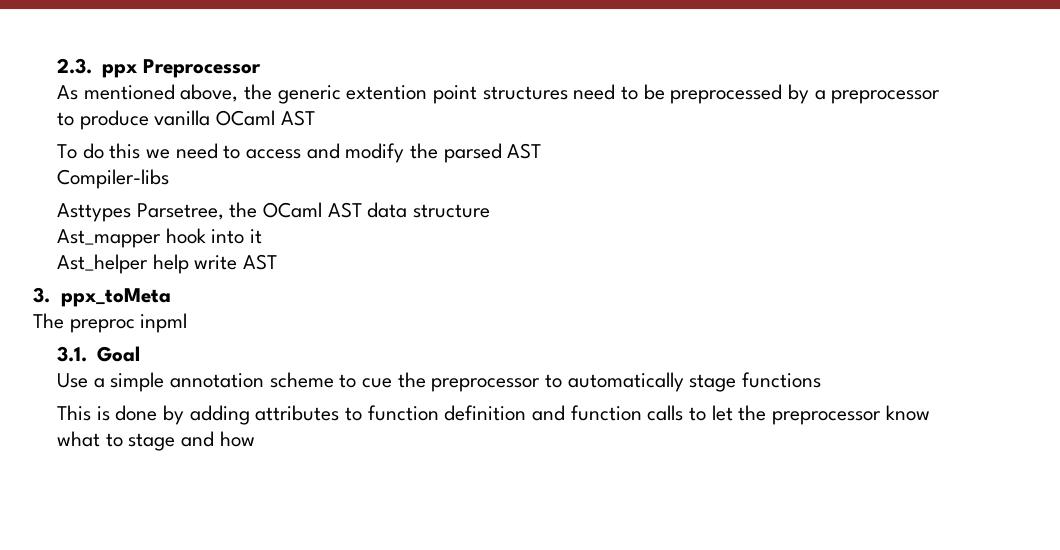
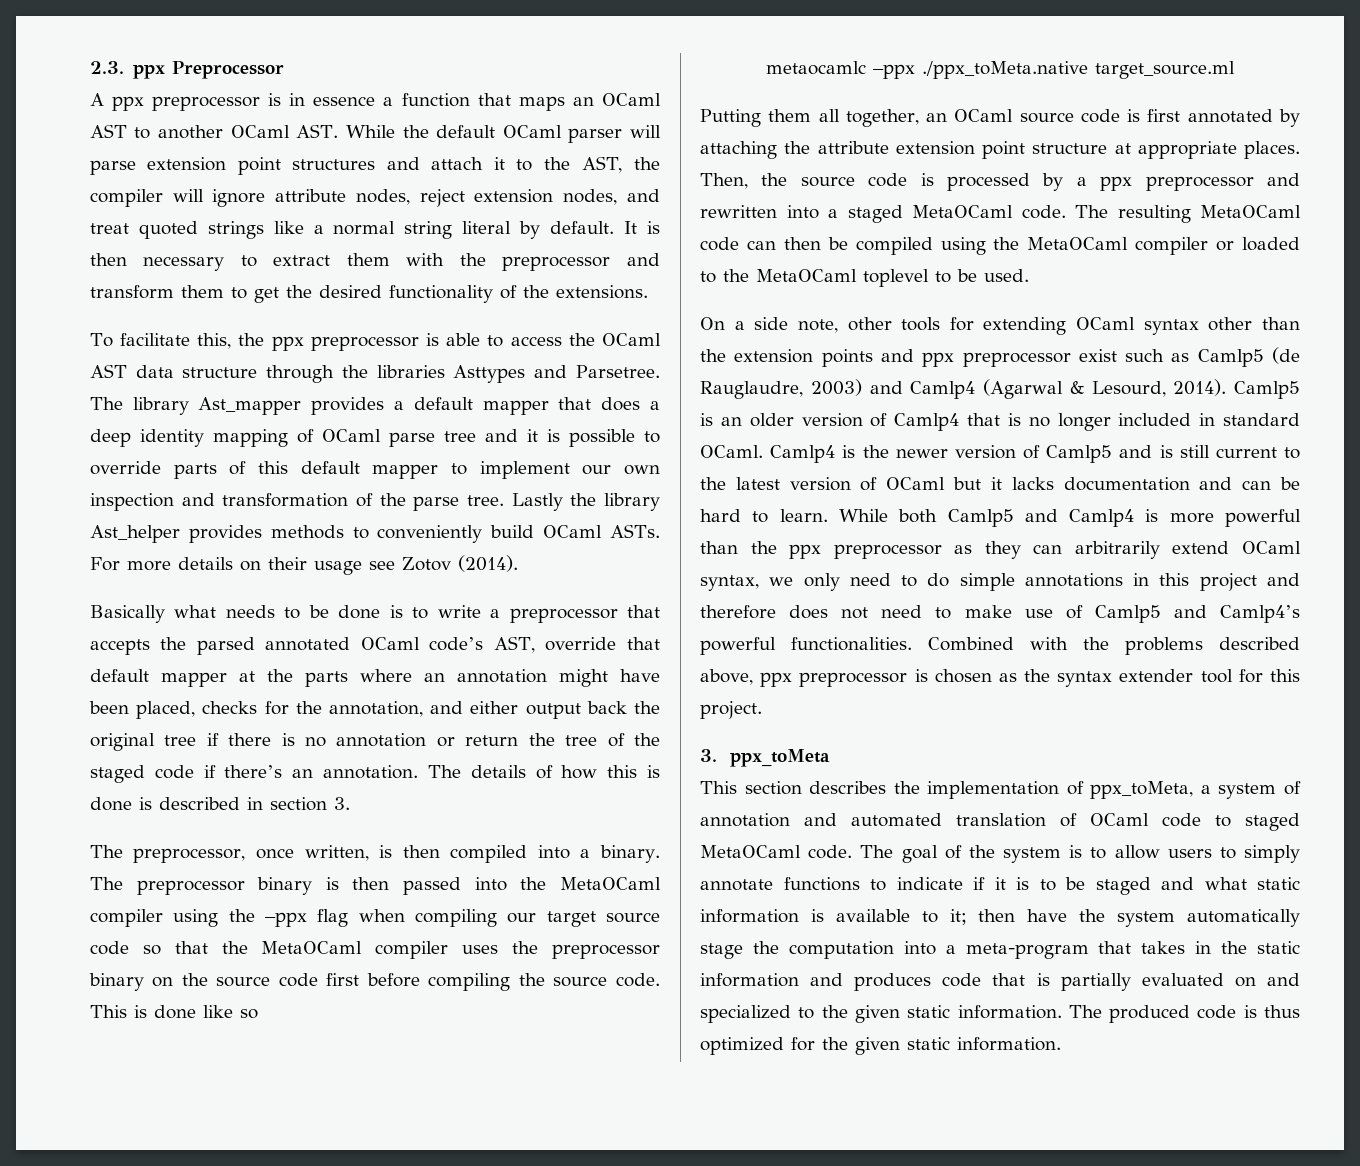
- As mentioned above, the generic extention point structures need to be preprocessed by a preprocessor to produce vanilla OCaml AST
- To do this we need to access and modify the parsed AST
- Compiler-libs
- Asttypes Parsetree, the OCaml AST data structure
- Ast_mapper hook into it
- Ast_helper help write AST
+ A ppx preprocessor is in essence a function that maps an OCaml AST to another OCaml AST. While the default OCaml parser will parse extension point structures and attach it to the AST, the compiler will ignore attribute nodes, reject extension nodes, and treat quoted strings like a normal string literal by default. It is then necessary to extract them with the preprocessor and transform them to get the desired functionality of the extensions.
+ To facilitate this, the ppx preprocessor is able to access the OCaml AST data structure through the libraries Asttypes and Parsetree. The library Ast_mapper provides a default mapper that does a deep identity mapping of OCaml parse tree and it is possible to override parts of this default mapper to implement our own inspection and transformation of the parse tree. Lastly the library Ast_helper provides methods to conveniently build OCaml ASTs. For more details on their usage see Zotov (2014).
+ Basically what needs to be done is to write a preprocessor that accepts the parsed annotated OCaml code’s AST, override that default mapper at the parts where an annotation might have been placed, checks for the annotation, and either output back the original tree if there is no annotation or return the tree of the staged code if there’s an annotation. The details of how this is done is described in section 3.
+ The preprocessor, once written, is then compiled into a binary. The preprocessor binary is then passed into the MetaOCaml compiler using the –ppx flag when compiling our target source code so that the MetaOCaml compiler uses the preprocessor binary on the source code first before compiling the source code. This is done like so
+ metaocamlc –ppx ./ppx_toMeta.native target_source.ml
+ Putting them all together, an OCaml source code is first annotated by attaching the attribute extension point structure at appropriate places. Then, the source code is processed by a ppx preprocessor and rewritten into a staged MetaOCaml code. The resulting MetaOCaml code can then be compiled using the MetaOCaml compiler or loaded to the MetaOCaml toplevel to be used.
+ On a side note, other tools for extending OCaml syntax other than the extension points and ppx preprocessor exist such as Camlp5 (de Rauglaudre, 2003) and Camlp4 (Agarwal & Lesourd, 2014). Camlp5 is an older version of Camlp4 that is no longer included in standard OCaml. Camlp4 is the newer version of Camlp5 and is still current to the latest version of OCaml but it lacks documentation and can be hard to learn. While both Camlp5 and Camlp4 is more powerful than the ppx preprocessor as they can arbitrarily extend OCaml syntax, we only need to do simple annotations in this project and therefore does not need to make use of Camlp5 and Camlp4’s powerful functionalities. Combined with the problems described above, ppx preprocessor is chosen as the syntax extender tool for this project.
  3. ppx_toMeta
- The preproc inpml
- 3.1. Goal
- Use a simple annotation scheme to cue the preprocessor to automatically stage functions
- This is done by adding attributes to function definition and function calls to let the preprocessor know what to stage and how
+ This section describes the implementation of ppx_toMeta, a system of annotation and automated translation of OCaml code to staged MetaOCaml code. The goal of the system is to allow users to simply annotate functions to indicate if it is to be staged and what static information is available to it; then have the system automatically stage the computation into a meta-program that takes in the static information and produces code that is partially evaluated on and specialized to the given static information. The produced code is thus optimized for the given static information.

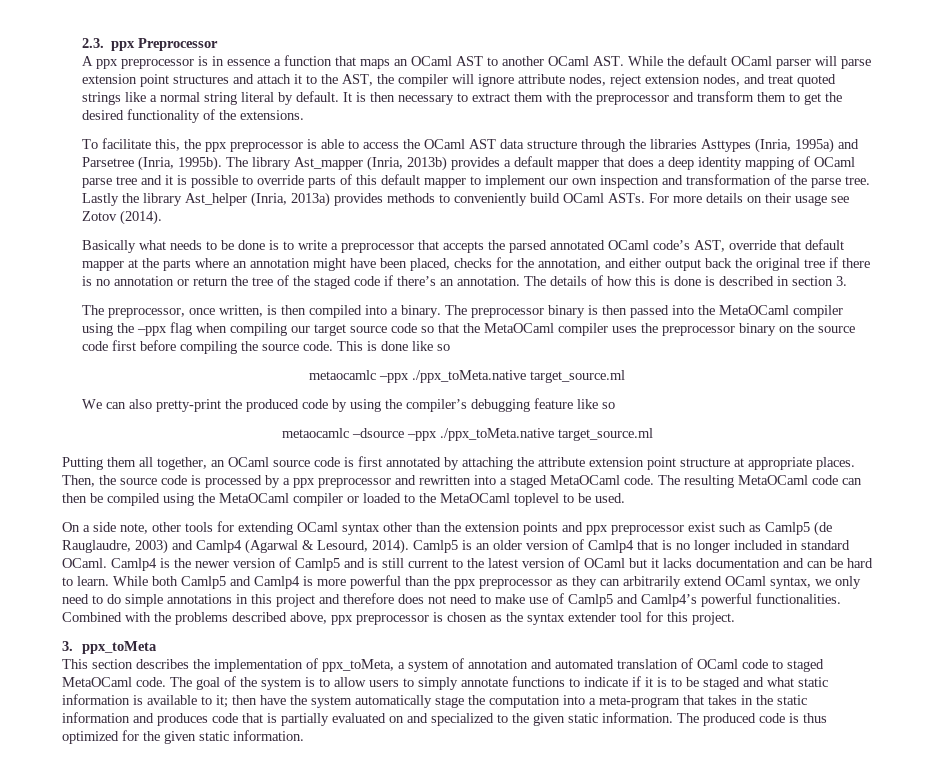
- To facilitate this, the ppx preprocessor is able to access the OCaml AST data structure through the libraries Asttypes and Parsetree.
+ To facilitate this, the ppx preprocessor is able to access the OCaml AST data structure through the libraries Asttypes (Inria, 1995a) and Parsetree (Inria, 1995b).
- The library Ast_mapper provides a default mapper that does a deep identity mapping of OCaml parse tree and it is possible to override parts of this default mapper to implement our own inspection and transformation of the parse tree.
+ The library Ast_mapper (Inria, 2013b) provides a default mapper that does a deep identity mapping of OCaml parse tree and it is possible to override parts of this default mapper to implement our own inspection and transformation of the parse tree.
- Lastly the library Ast_helper provides methods to conveniently build OCaml ASTs.
+ Lastly the library Ast_helper (Inria, 2013a) provides methods to conveniently build OCaml ASTs.
+ We can also pretty-print the produced code by using the compiler’s debugging feature like so
+ metaocamlc –dsource –ppx ./ppx_toMeta.native target_source.ml

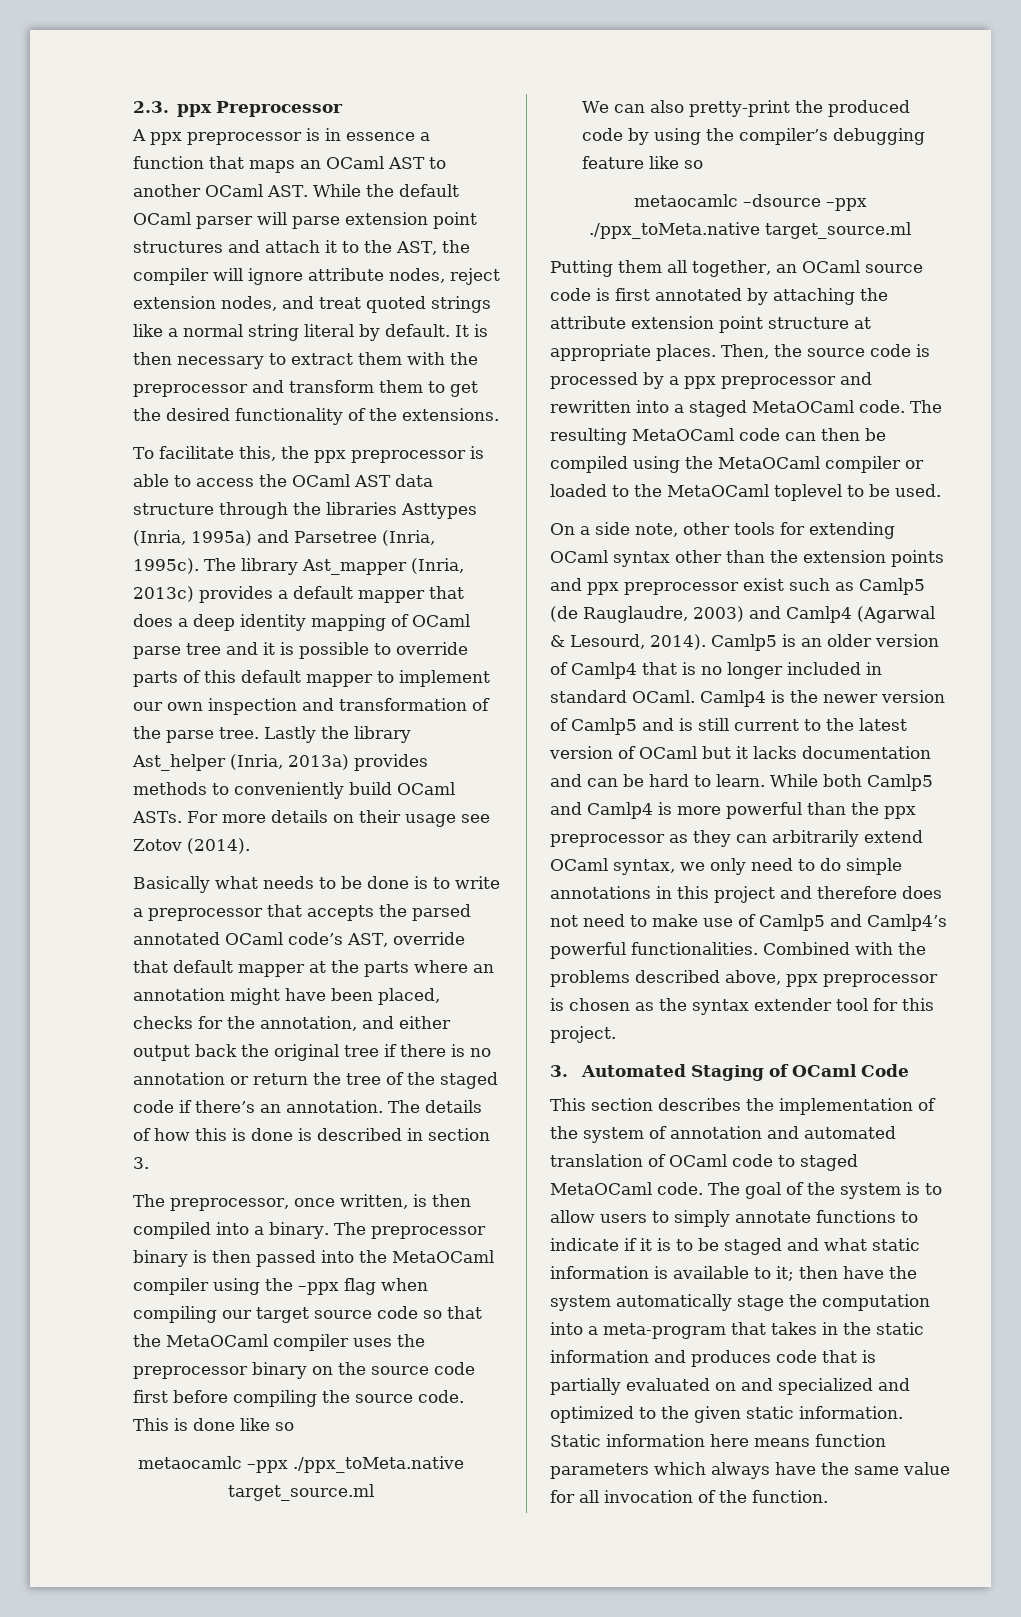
- To facilitate this, the ppx preprocessor is able to access the OCaml AST data structure through the libraries Asttypes (Inria, 1995a) and Parsetree (Inria, 1995b).
+ To facilitate this, the ppx preprocessor is able to access the OCaml AST data structure through the libraries Asttypes (Inria, 1995a) and Parsetree (Inria, 1995c).
- The library Ast_mapper (Inria, 2013b) provides a default mapper that does a deep identity mapping of OCaml parse tree and it is possible to override parts of this default mapper to implement our own inspection and transformation of the parse tree.
+ The library Ast_mapper (Inria, 2013c) provides a default mapper that does a deep identity mapping of OCaml parse tree and it is possible to override parts of this default mapper to implement our own inspection and transformation of the parse tree.
- 3. ppx_toMeta
+ 3. Automated Staging of OCaml Code
- This section describes the implementation of ppx_toMeta, a system of annotation and automated translation of OCaml code to staged MetaOCaml code.
+ This section describes the implementation of the system of annotation and automated translation of OCaml code to staged MetaOCaml code.
- then have the system automatically stage the computation into a meta-program that takes in the static information and produces code that is partially evaluated on and specialized to the given static information.
+ then have the system automatically stage the computation into a meta-program that takes in the static information and produces code that is partially evaluated on and specialized and optimized to the given static information.
- The produced code is thus optimized for the given static information.
+ Static information here means function parameters which always have the same value for all invocation of the function.

